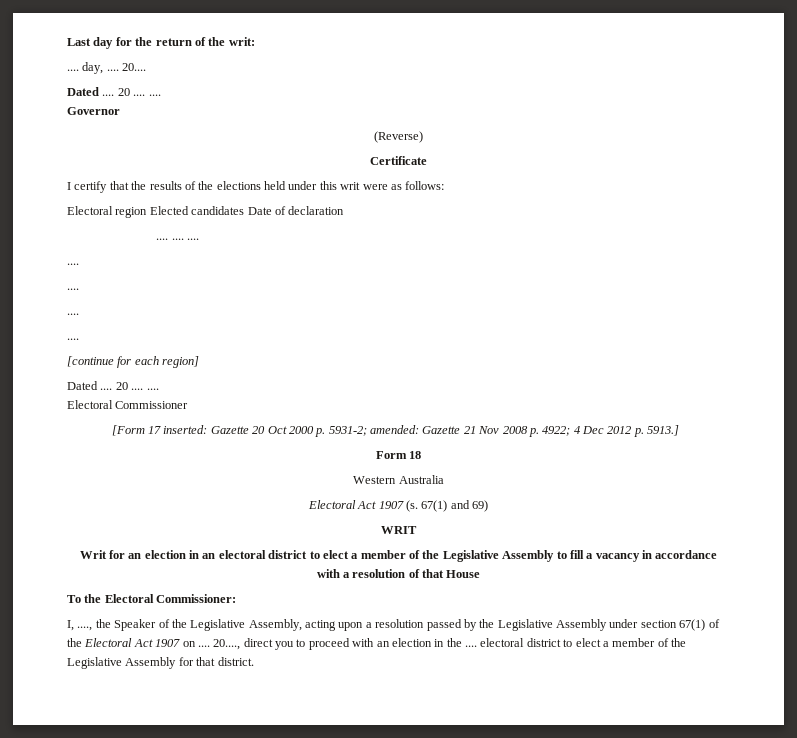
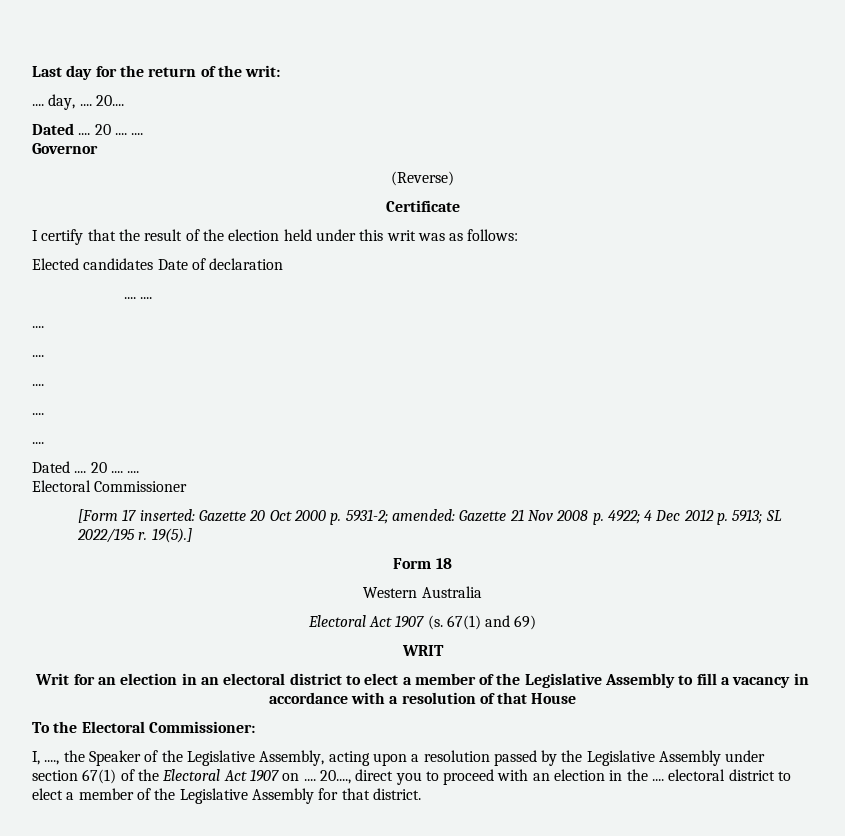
- I certify that the results of the elections held under this writ were as follows:
+ I certify that the result of the election held under this writ was as follows:
- Electoral region Elected candidates Date of declaration
- .... .... ....
+ Elected candidates Date of declaration
+ .... ....
  ....
  ....
  ....
  ....
- [continue for each region]
+ ....
- [Form 17 inserted: Gazette 20 Oct 2000 p. 5931-2; amended: Gazette 21 Nov 2008 p. 4922; 4 Dec 2012 p. 5913.]
+ [Form 17 inserted: Gazette 20 Oct 2000 p. 5931-2; amended: Gazette 21 Nov 2008 p. 4922; 4 Dec 2012 p. 5913; SL 2022/195 r. 19(5).]

